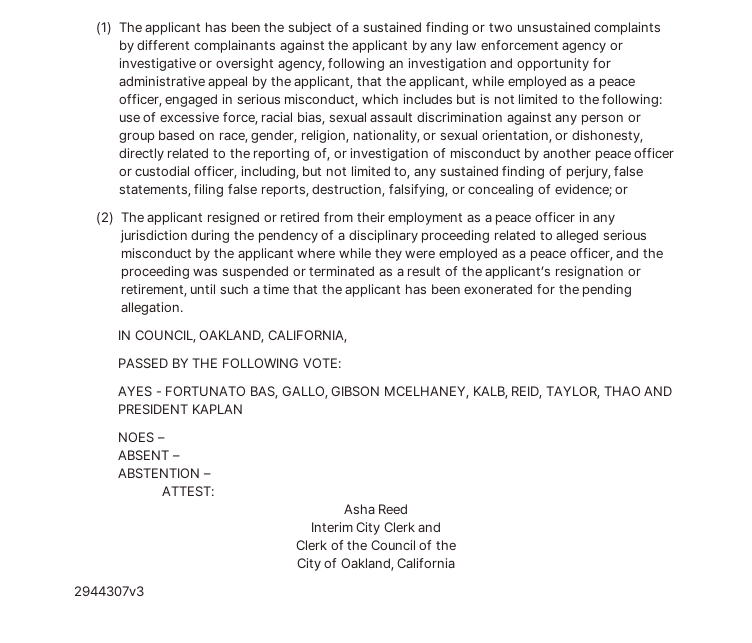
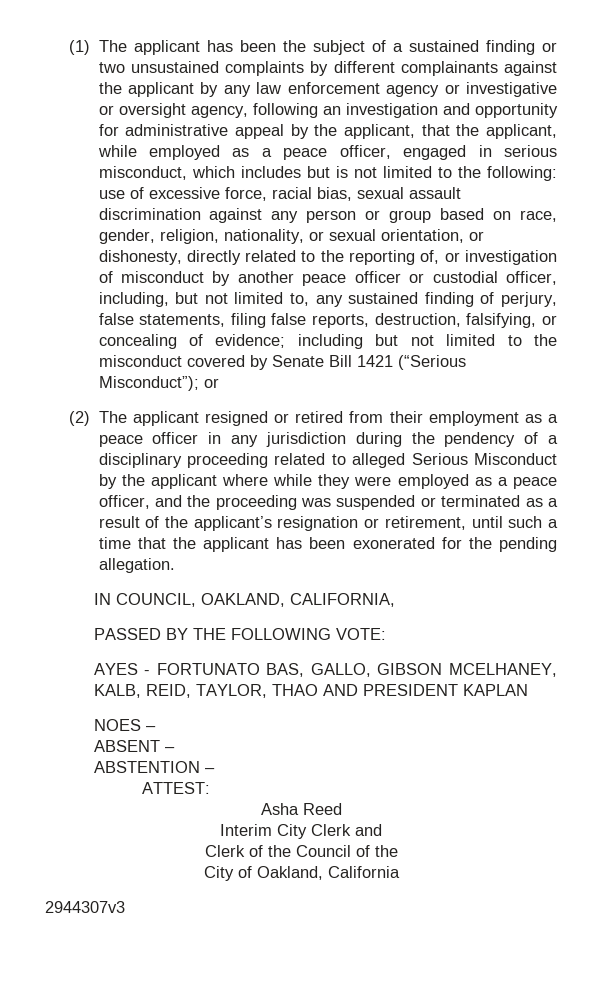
+ including but not limited to the misconduct covered by Senate Bill 1421 (“Serious Misconduct”);
- (2) The applicant resigned or retired from their employment as a peace officer in any jurisdiction during the pendency of a disciplinary proceeding related to alleged serious misconduct by the applicant where while they were employed as a peace officer, and the proceeding was suspended or terminated as a result of the applicant’s resignation or retirement, until such a time that the applicant has been exonerated for the pending allegation.
+ (2) The applicant resigned or retired from their employment as a peace officer in any jurisdiction during the pendency of a disciplinary proceeding related to alleged Serious Misconduct by the applicant where while they were employed as a peace officer, and the proceeding was suspended or terminated as a result of the applicant’s resignation or retirement, until such a time that the applicant has been exonerated for the pending allegation.

